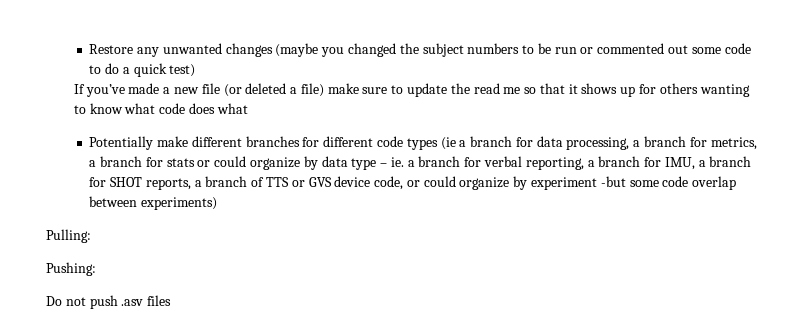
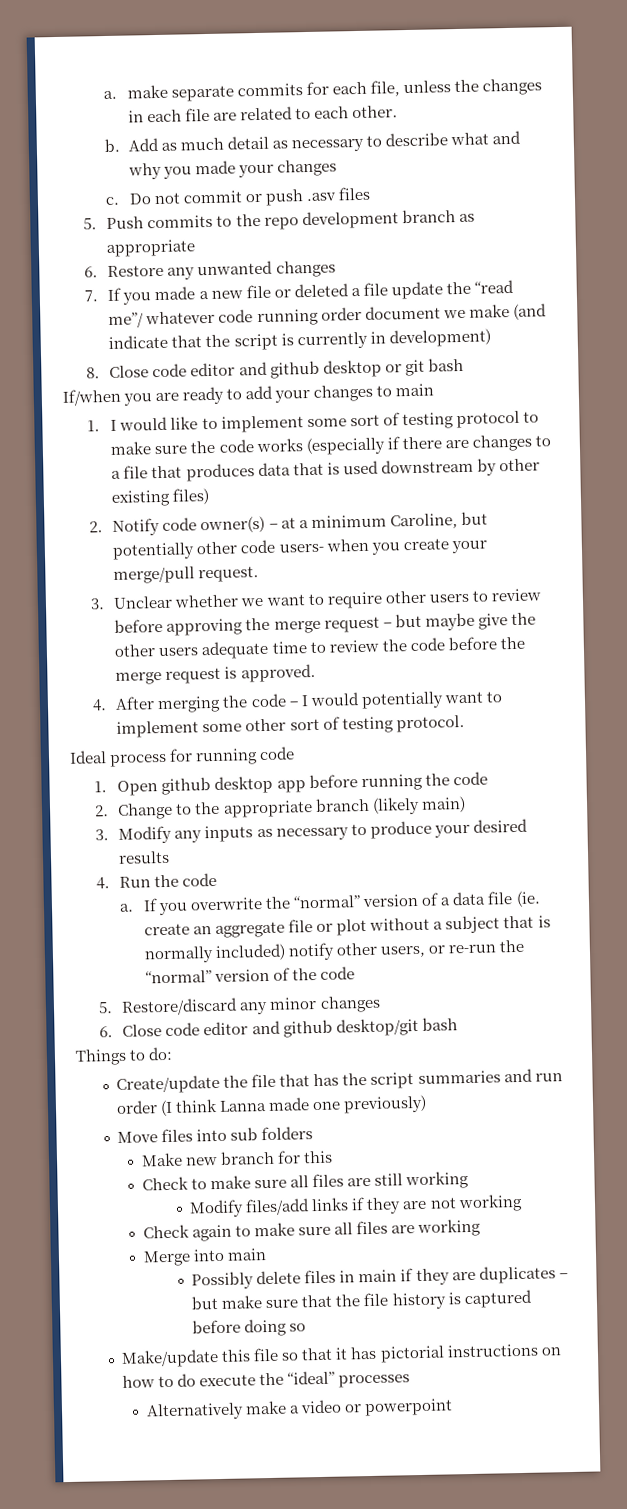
- Restore any unwanted changes (maybe you changed the subject numbers to be run or commented out some code to do a quick test)
- If you’ve made a new file (or deleted a file) make sure to update the read me so that it shows up for others wanting to know what code does what
- Potentially make different branches for different code types (ie a branch for data processing, a branch for metrics, a branch for stats or could organize by data type – ie. a branch for verbal reporting, a branch for IMU, a branch for SHOT reports, a branch of TTS or GVS device code, or could organize by experiment -but some code overlap between experiments)
- Pulling:
- Pushing:
- Do not push .asv files
+ a. make separate commits for each file, unless the changes in each file are related to each other.
+ b. Add as much detail as necessary to describe what and why you made your changes
+ c. Do not commit or push .asv files
+ 5. Push commits to the repo development branch as appropriate
+ 6. Restore any unwanted changes
+ 7. If you made a new file or deleted a file update the “read me”/ whatever code running order document we make (and indicate that the script is currently in development)
+ 8. Close code editor and github desktop or git bash
+ If/when you are ready to add your changes to main
+ 1. I would like to implement some sort of testing protocol to make sure the code works (especially if there are changes to a file that produces data that is used downstream by other existing files)
+ 2. Notify code owner(s) – at a minimum Caroline, but potentially other code users- when you create your merge/pull request.
+ 3. Unclear whether we want to require other users to review before approving the merge request – but maybe give the other users adequate time to review the code before the merge request is approved.
+ 4. After merging the code – I would potentially want to implement some other sort of testing protocol.
+ Ideal process for running code
+ 1. Open github desktop app before running the code
+ 2. Change to the appropriate branch (likely main)
+ 3. Modify any inputs as necessary to produce your desired results
+ 4. Run the code
+ a. If you overwrite the “normal” version of a data file (ie. create an aggregate file or plot without a subject that is normally included) notify other users, or re-run the “normal” version of the code
+ 5. Restore/discard any minor changes
+ 6. Close code editor and github desktop/git bash
+ Things to do:
+ Create/update the file that has the script summaries and run order (I think Lanna made one previously)
+ Move files into sub folders
+ Make new branch for this
+ Check to make sure all files are still working
+ Modify files/add links if they are not working
+ Check again to make sure all files are working
+ Merge into main
+ Possibly delete files in main if they are duplicates – but make sure that the file history is captured before doing so
+ Make/update this file so that it has pictorial instructions on how to do execute the “ideal” processes
+ Alternatively make a video or powerpoint

